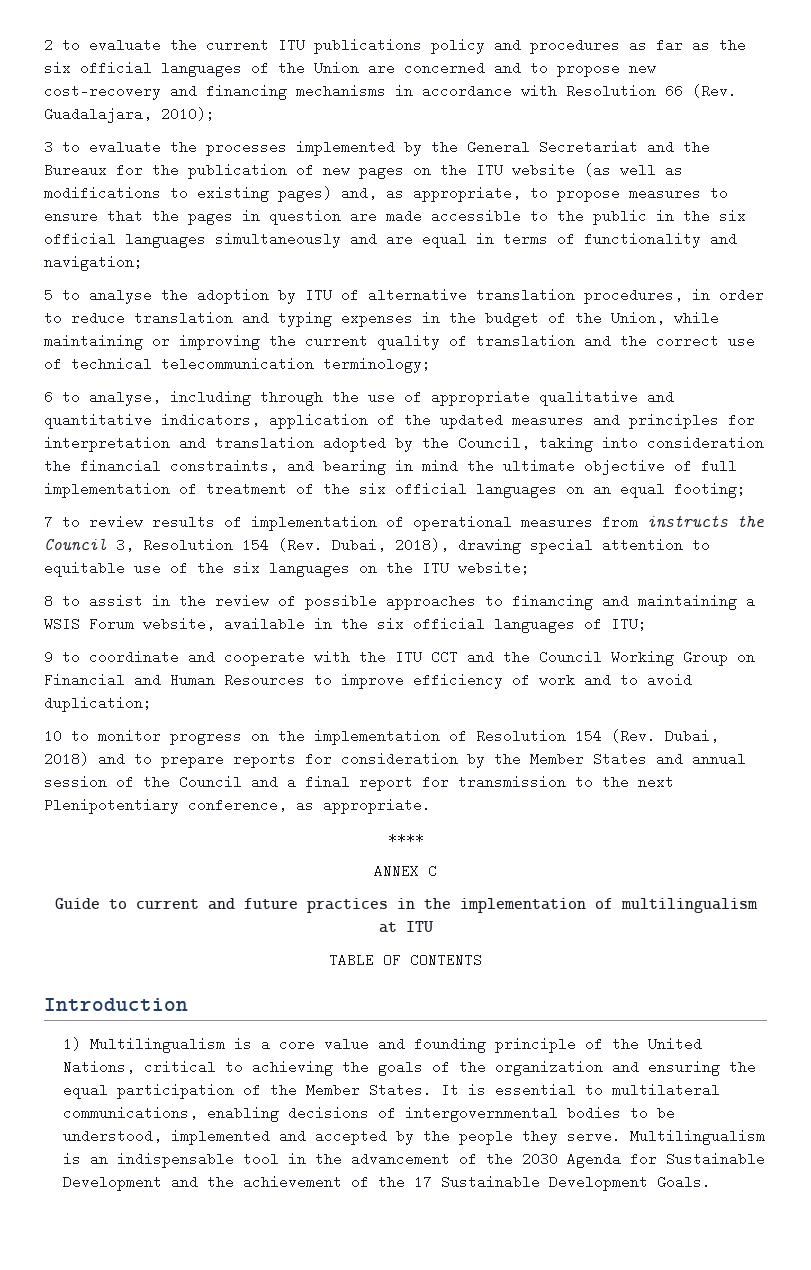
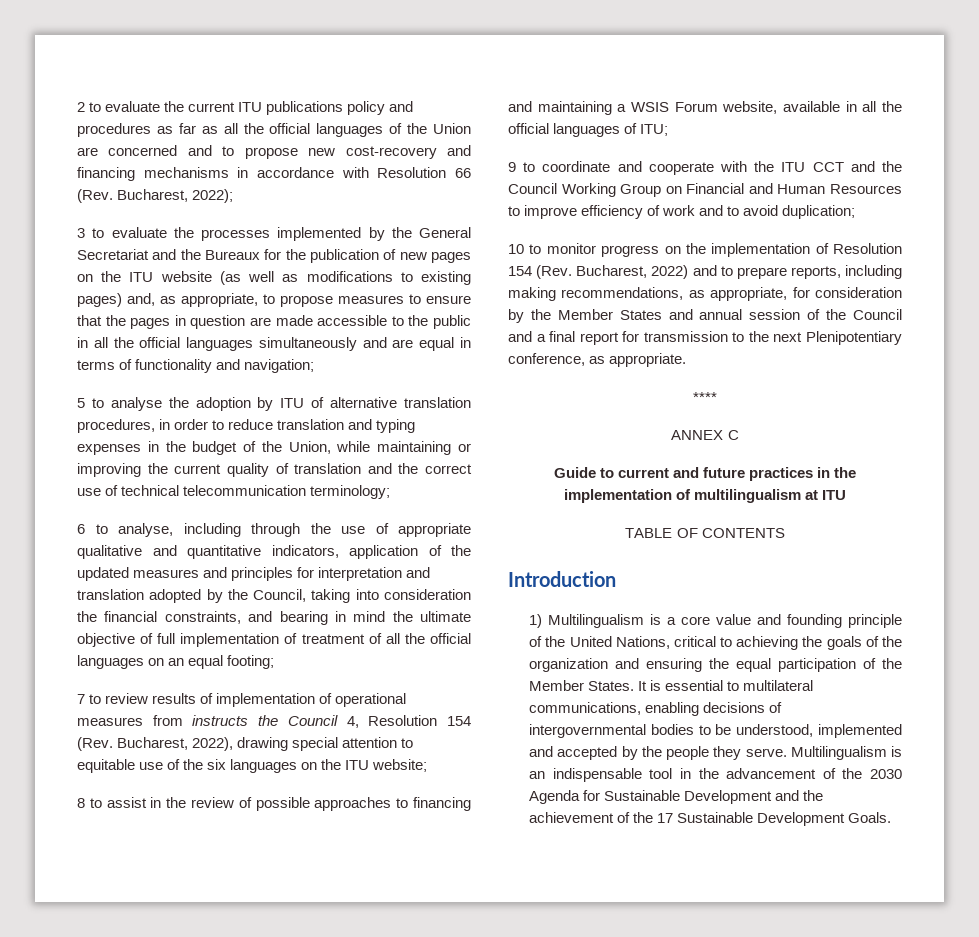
- 2 to evaluate the current ITU publications policy and procedures as far as the six official languages of the Union are concerned and to propose new cost-recovery and financing mechanisms in accordance with Resolution 66 (Rev. Guadalajara, 2010);
+ 2 to evaluate the current ITU publications policy and procedures as far as all the official languages of the Union are concerned and to propose new cost-recovery and financing mechanisms in accordance with Resolution 66 (Rev. Bucharest, 2022);
- 3 to evaluate the processes implemented by the General Secretariat and the Bureaux for the publication of new pages on the ITU website (as well as modifications to existing pages) and, as appropriate, to propose measures to ensure that the pages in question are made accessible to the public in the six official languages simultaneously and are equal in terms of functionality and navigation;
+ 3 to evaluate the processes implemented by the General Secretariat and the Bureaux for the publication of new pages on the ITU website (as well as modifications to existing pages) and, as appropriate, to propose measures to ensure that the pages in question are made accessible to the public in all the official languages simultaneously and are equal in terms of functionality and navigation;
- 6 to analyse, including through the use of appropriate qualitative and quantitative indicators, application of the updated measures and principles for interpretation and translation adopted by the Council, taking into consideration the financial constraints, and bearing in mind the ultimate objective of full implementation of treatment of the six official languages on an equal footing;
+ 6 to analyse, including through the use of appropriate qualitative and quantitative indicators, application of the updated measures and principles for interpretation and translation adopted by the Council, taking into consideration the financial constraints, and bearing in mind the ultimate objective of full implementation of treatment of all the official languages on an equal footing;
- 7 to review results of implementation of operational measures from instructs the Council 3, Resolution 154 (Rev. Dubai, 2018), drawing special attention to equitable use of the six languages on the ITU website;
+ 7 to review results of implementation of operational measures from instructs the Council 4, Resolution 154 (Rev. Bucharest, 2022), drawing special attention to equitable use of the six languages on the ITU website;
- 8 to assist in the review of possible approaches to financing and maintaining a WSIS Forum website, available in the six official languages of ITU;
+ 8 to assist in the review of possible approaches to financing and maintaining a WSIS Forum website, available in all the official languages of ITU;
- 10 to monitor progress on the implementation of Resolution 154 (Rev. Dubai, 2018) and to prepare reports for consideration by the Member States and annual session of the Council and a final report for transmission to the next Plenipotentiary conference, as appropriate.
+ 10 to monitor progress on the implementation of Resolution 154 (Rev. Bucharest, 2022) and to prepare reports, including making recommendations, as appropriate, for consideration by the Member States and annual session of the Council and a final report for transmission to the next Plenipotentiary conference, as appropriate.

